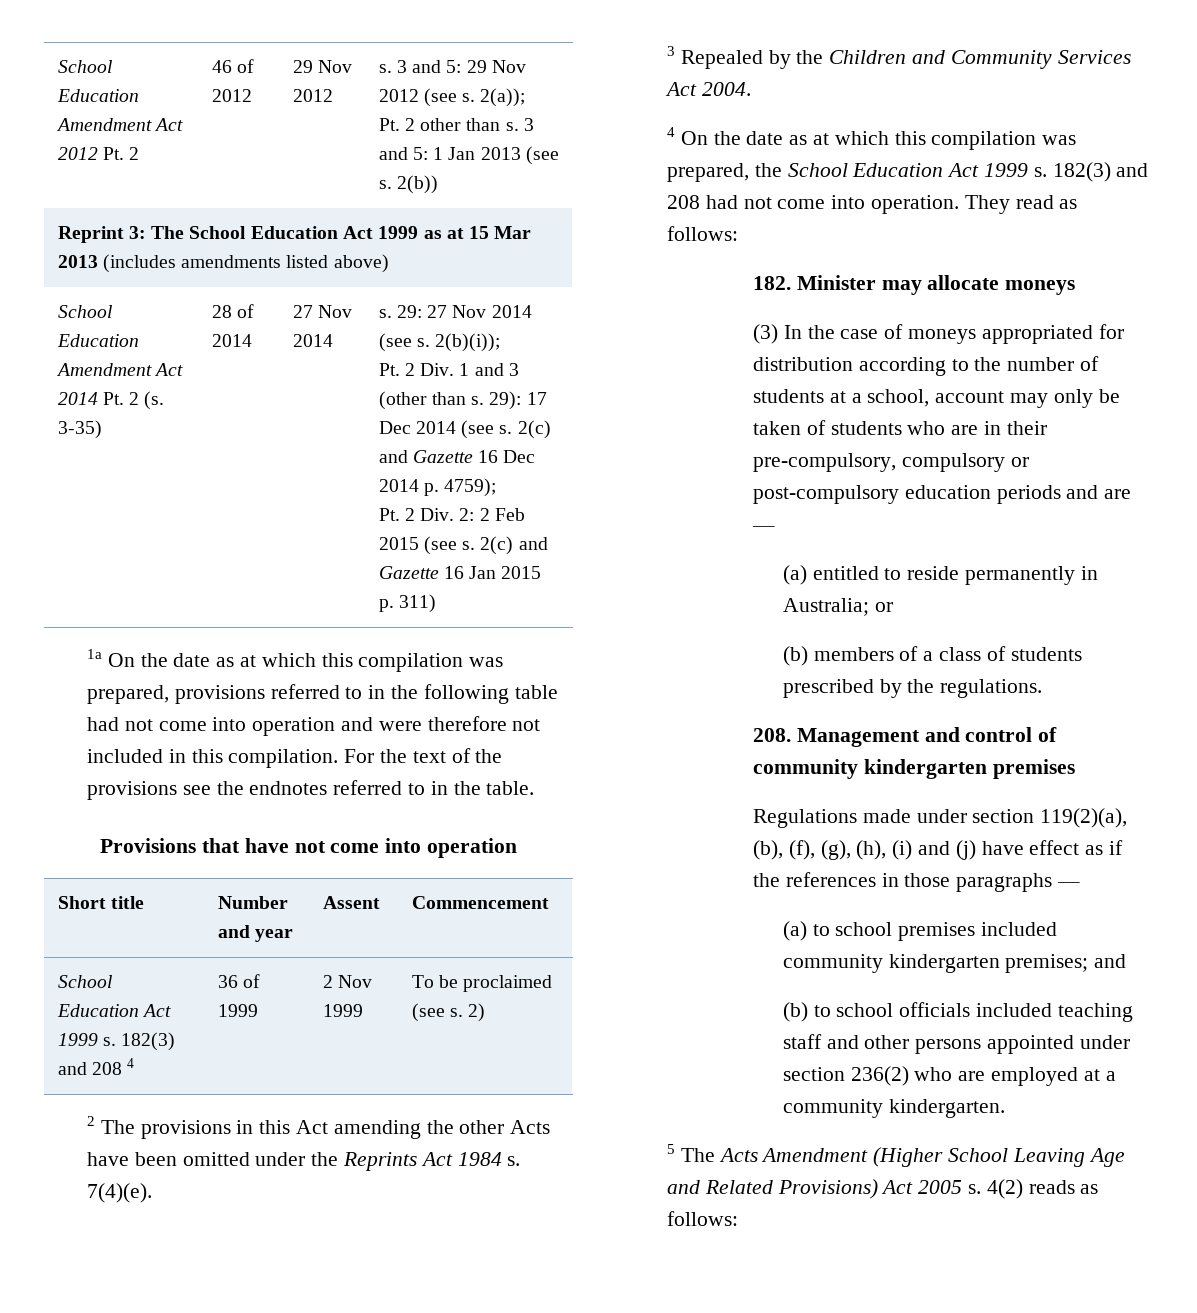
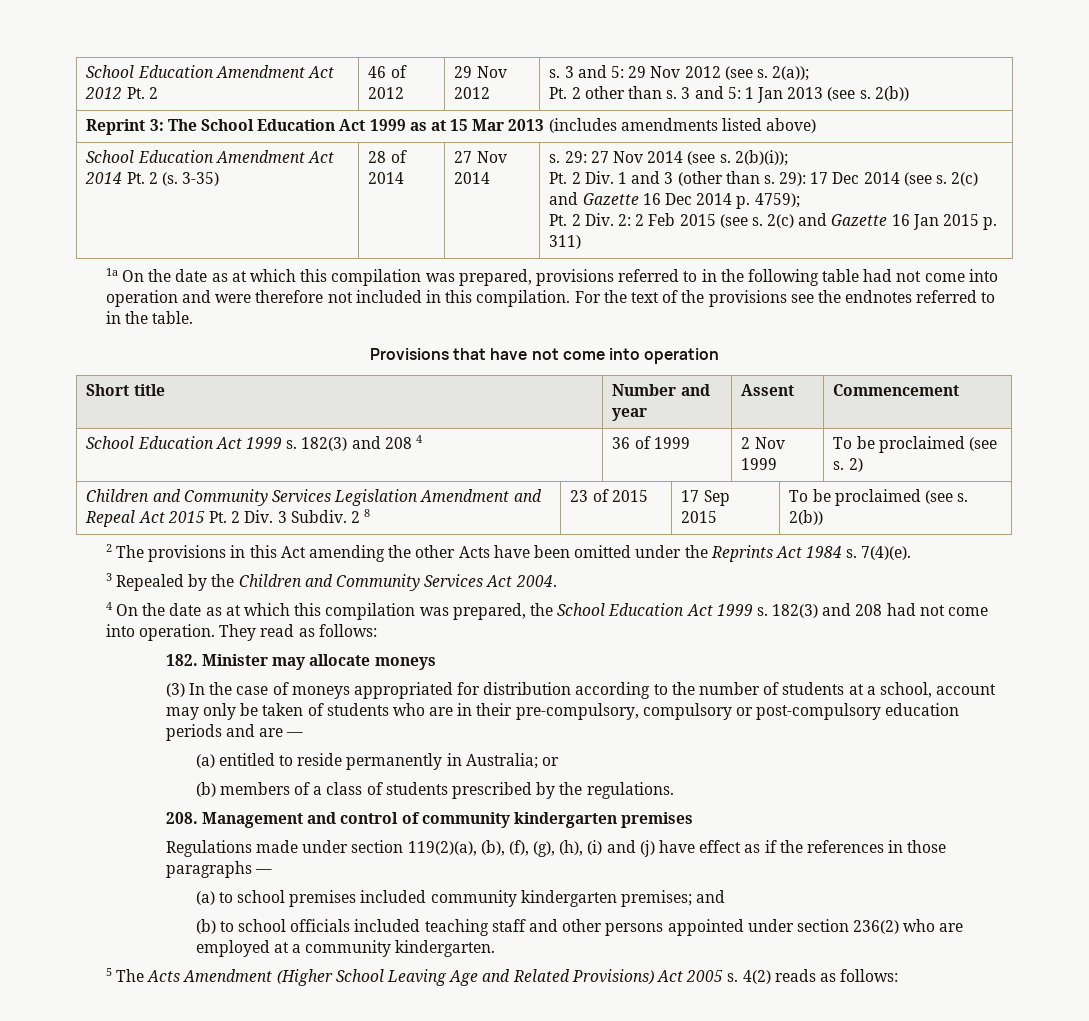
+ Children and Community Services Legislation Amendment and Repeal Act 2015 Pt. 2 Div. 3 Subdiv. 2 8 | 23 of 2015 | 17 Sep 2015 | To be proclaimed (see s. 2(b))

